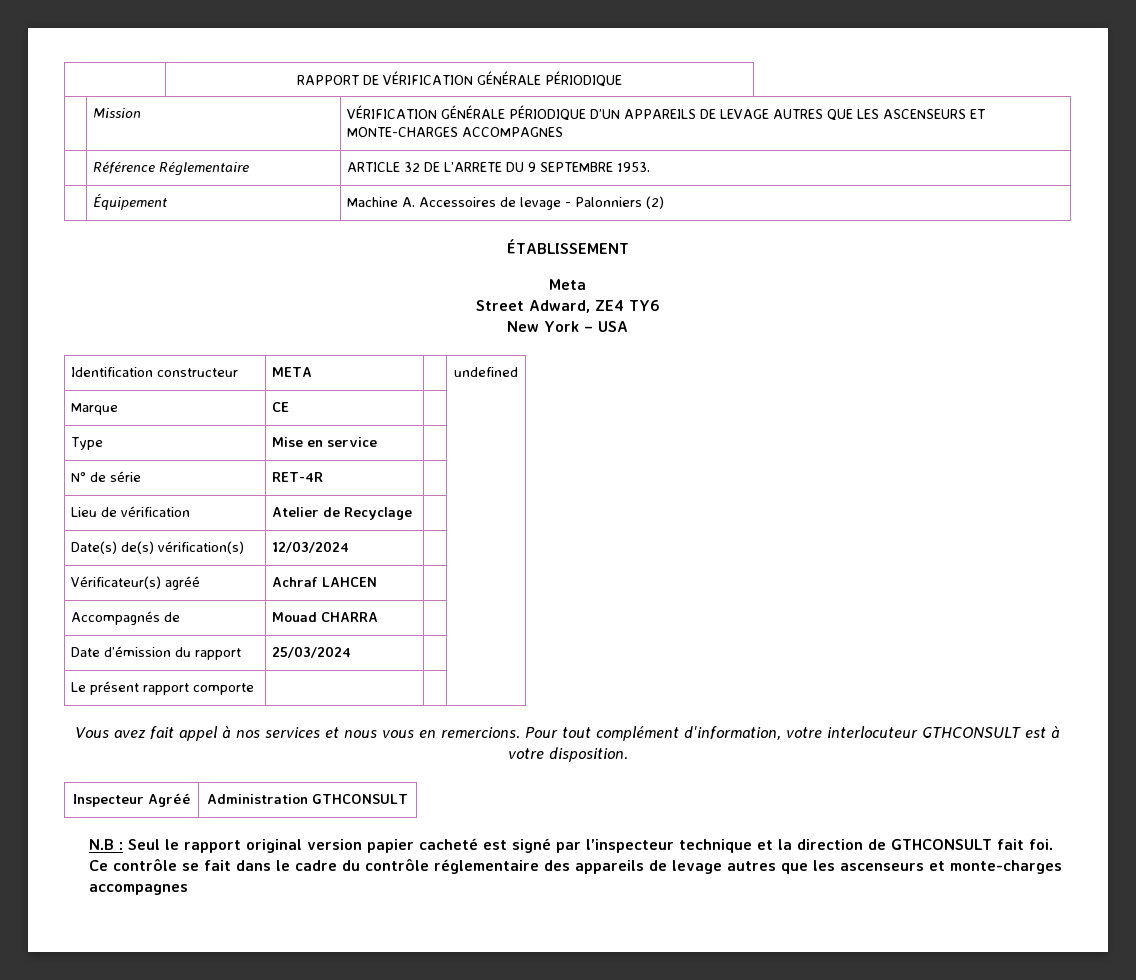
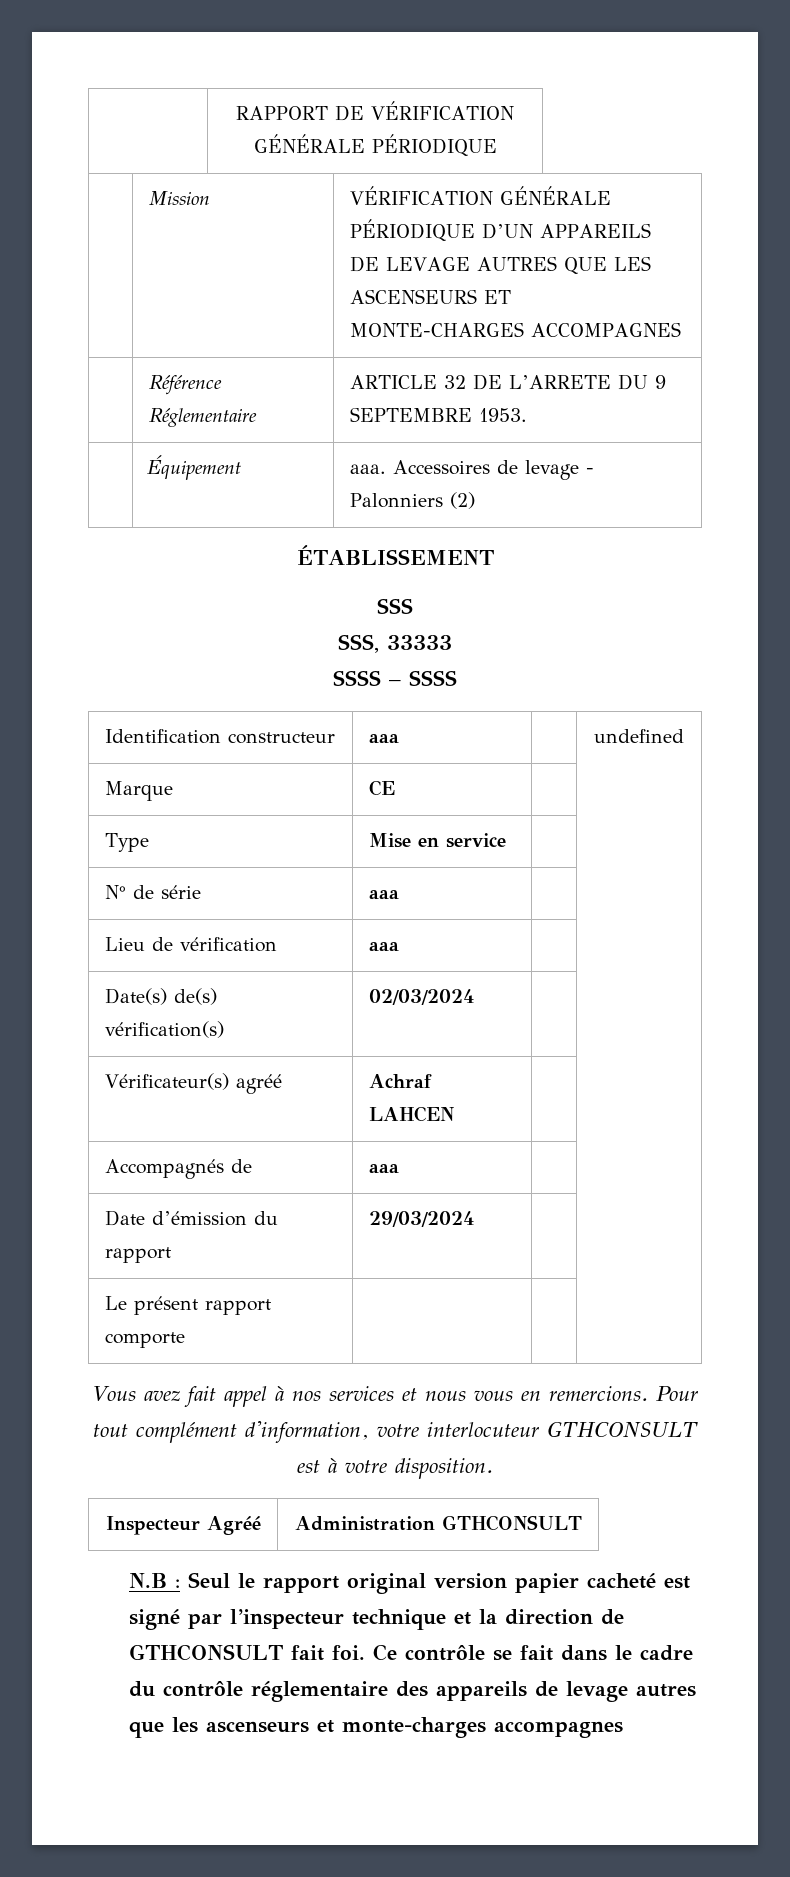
- | Équipement | Machine A. Accessoires de levage - Palonniers (2)
+ | Équipement | aaa. Accessoires de levage - Palonniers (2)
- Meta
- Street Adward, ZE4 TY6
- New York – USA
+ SSS
+ SSS, 33333
+ SSSS – SSSS
- Identification constructeur | META | | undefined
+ Identification constructeur | aaa | | undefined
- N° de série | RET-4R | |
+ N° de série | aaa | |
- Lieu de vérification | Atelier de Recyclage | |
+ Lieu de vérification | aaa | |
- Date(s) de(s) vérification(s) | 12/03/2024 | |
+ Date(s) de(s) vérification(s) | 02/03/2024 | |
- Accompagnés de | Mouad CHARRA | |
+ Accompagnés de | aaa | |
- Date d’émission du rapport | 25/03/2024 | |
+ Date d’émission du rapport | 29/03/2024 | |

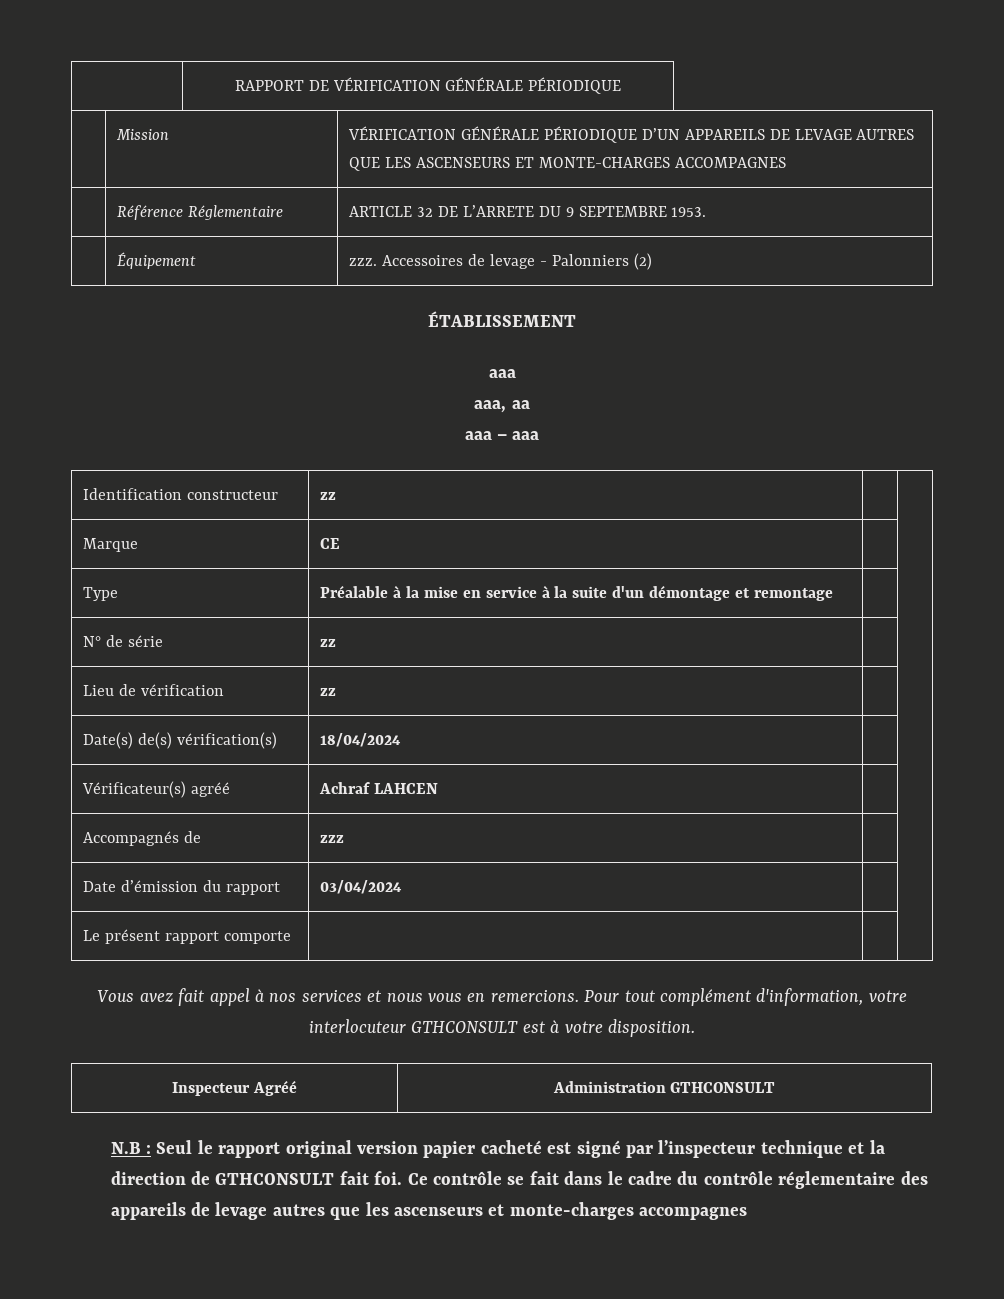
- | Équipement | aaa. Accessoires de levage - Palonniers (2)
+ | Équipement | zzz. Accessoires de levage - Palonniers (2)
  ÉTABLISSEMENT
- SSS
- SSS, 33333
- SSSS – SSSS
+ aaa
+ aaa, aa
+ aaa – aaa
- Identification constructeur | aaa | | undefined
+ Identification constructeur | zz | |
- Type | Mise en service | |
+ Type | Préalable à la mise en service à la suite d'un démontage et remontage | |
- N° de série | aaa | |
+ N° de série | zz | |
- Lieu de vérification | aaa | |
+ Lieu de vérification | zz | |
- Date(s) de(s) vérification(s) | 02/03/2024 | |
+ Date(s) de(s) vérification(s) | 18/04/2024 | |
- Accompagnés de | aaa | |
+ Accompagnés de | zzz | |
- Date d’émission du rapport | 29/03/2024 | |
+ Date d’émission du rapport | 03/04/2024 | |

